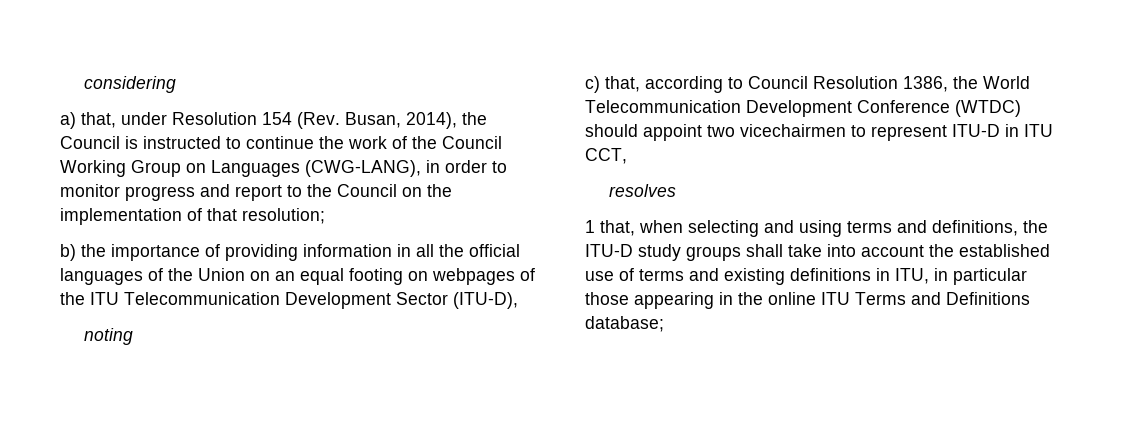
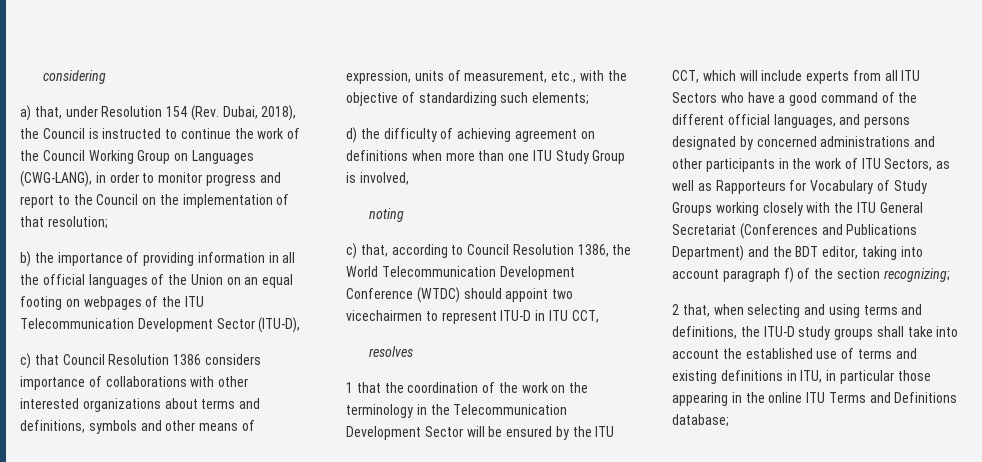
- a) that, under Resolution 154 (Rev. Busan, 2014), the Council is instructed to continue the work of the Council Working Group on Languages (CWG-LANG), in order to monitor progress and report to the Council on the implementation of that resolution;
+ a) that, under Resolution 154 (Rev. Dubai, 2018), the Council is instructed to continue the work of the Council Working Group on Languages (CWG-LANG), in order to monitor progress and report to the Council on the implementation of that resolution;
+ c) that Council Resolution 1386 considers importance of collaborations with other interested organizations about terms and definitions, symbols and other means of expression, units of measurement, etc., with the objective of standardizing such elements;
+ d) the difficulty of achieving agreement on definitions when more than one ITU Study Group is involved,
- 1 that, when selecting and using terms and definitions, the ITU-D study groups shall take into account the established use of terms and existing definitions in ITU, in particular those appearing in the online ITU Terms and Definitions database;
+ 1 that the coordination of the work on the terminology in the Telecommunication Development Sector will be ensured by the ITU CCT, which will include experts from all ITU Sectors who have a good command of the different official languages, and persons designated by concerned administrations and other participants in the work of ITU Sectors, as well as Rapporteurs for Vocabulary of Study Groups working closely with the ITU General Secretariat (Conferences and Publications Department) and the BDT editor, taking into account paragraph f) of the section recognizing;
+ 2 that, when selecting and using terms and definitions, the ITU-D study groups shall take into account the established use of terms and existing definitions in ITU, in particular those appearing in the online ITU Terms and Definitions database;

